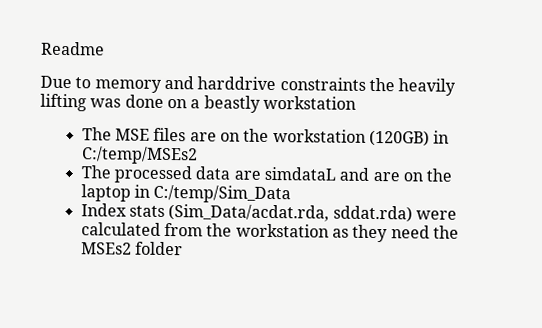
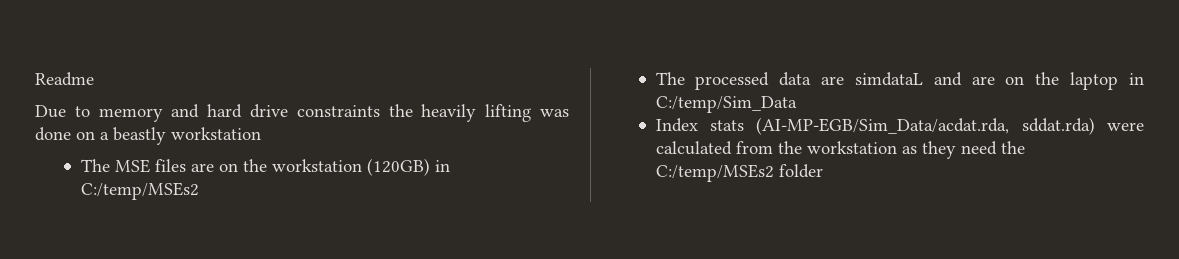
- Due to memory and harddrive constraints the heavily lifting was done on a beastly workstation
+ Due to memory and hard drive constraints the heavily lifting was done on a beastly workstation
- Index stats (Sim_Data/acdat.rda, sddat.rda) were calculated from the workstation as they need the MSEs2 folder
+ Index stats (AI-MP-EGB/Sim_Data/acdat.rda, sddat.rda) were calculated from the workstation as they need the C:/temp/MSEs2 folder

